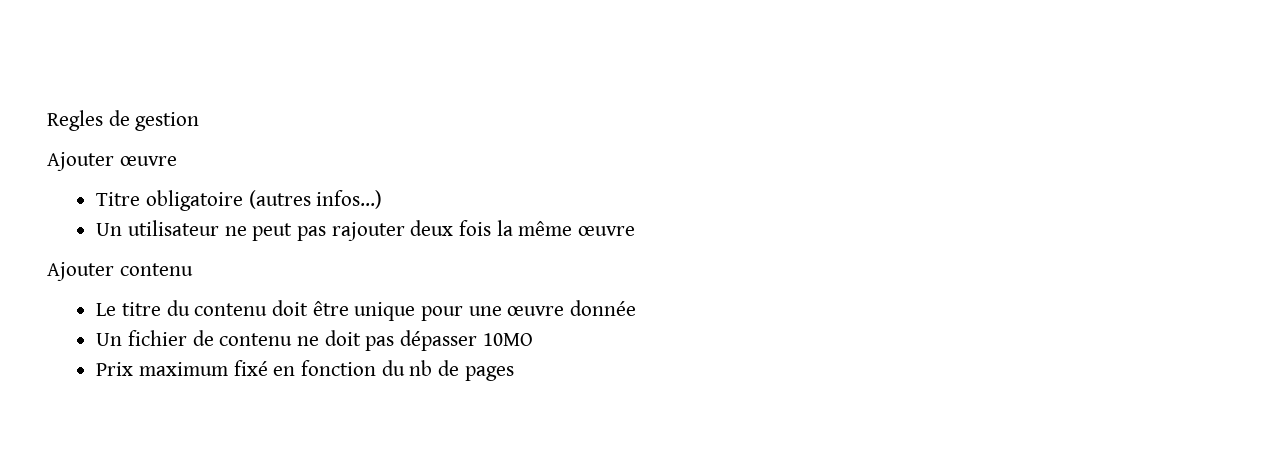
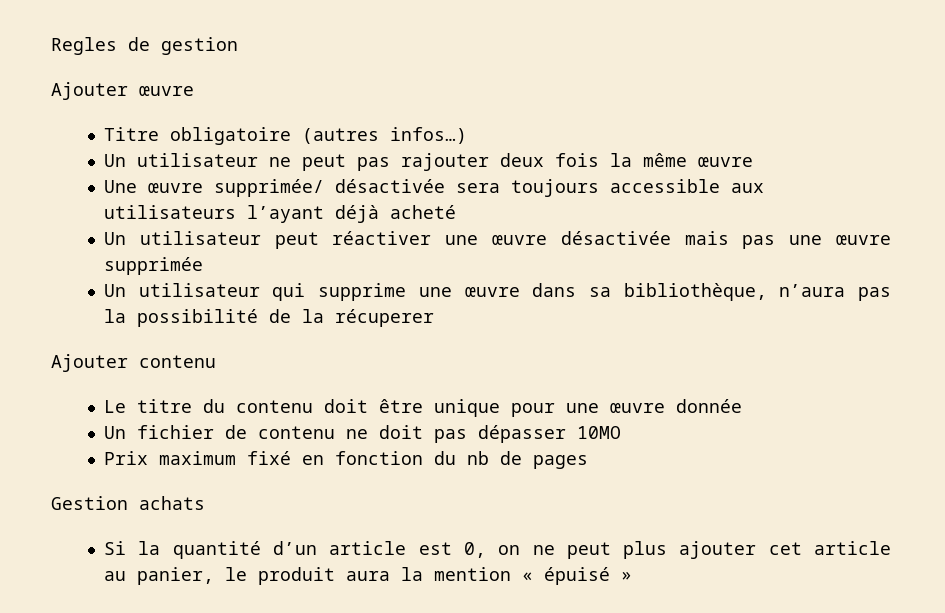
+ Une œuvre supprimée/ désactivée sera toujours accessible aux utilisateurs l’ayant déjà acheté
+ Un utilisateur peut réactiver une œuvre désactivée mais pas une œuvre supprimée
+ Un utilisateur qui supprime une œuvre dans sa bibliothèque, n’aura pas la possibilité de la récuperer
+ Gestion achats
+ Si la quantité d’un article est 0, on ne peut plus ajouter cet article au panier, le produit aura la mention « épuisé »

